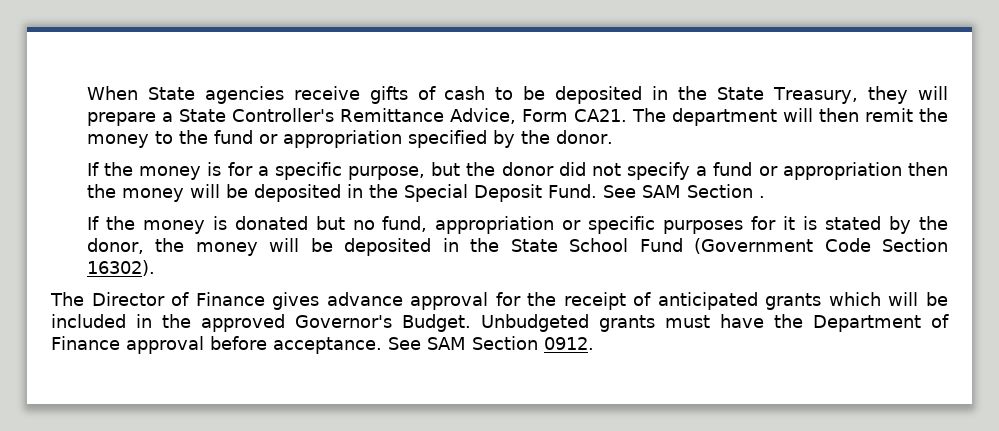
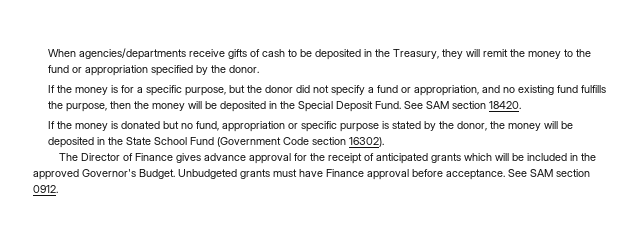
- When State agencies receive gifts of cash to be deposited in the State Treasury, they will prepare a State Controller's Remittance Advice, Form CA21. The department will then remit the money to the fund or appropriation specified by the donor.
+ When agencies/departments receive gifts of cash to be deposited in the Treasury, they will remit the money to the fund or appropriation specified by the donor.
- If the money is for a specific purpose, but the donor did not specify a fund or appropriation then the money will be deposited in the Special Deposit Fund.
+ If the money is for a specific purpose, but the donor did not specify a fund or appropriation, and no existing fund fulfills the purpose, then the money will be deposited in the Special Deposit Fund.
- See SAM Section .
+ See SAM section 18420.
- If the money is donated but no fund, appropriation or specific purposes for it is stated by the donor, the money will be deposited in the State School Fund (Government Code Section 16302).
+ If the money is donated but no fund, appropriation or specific purpose is stated by the donor, the money will be deposited in the State School Fund (Government Code section 16302).
- Unbudgeted grants must have the Department of Finance approval before acceptance.
+ Unbudgeted grants must have Finance approval before acceptance.
- See SAM Section 0912.
+ See SAM section 0912.

